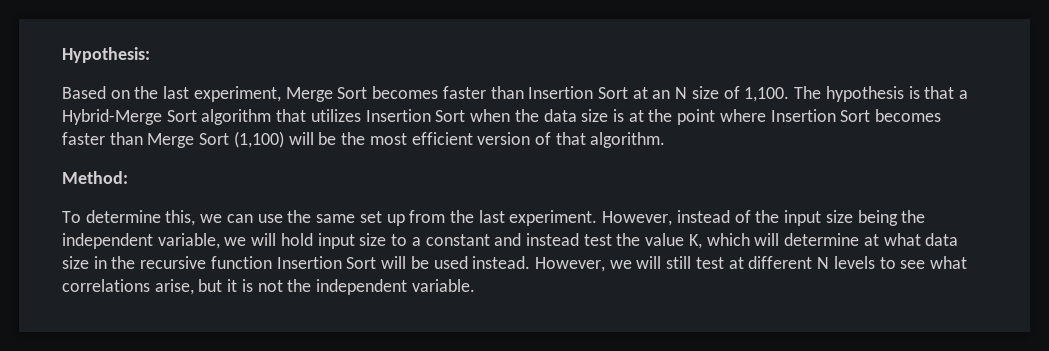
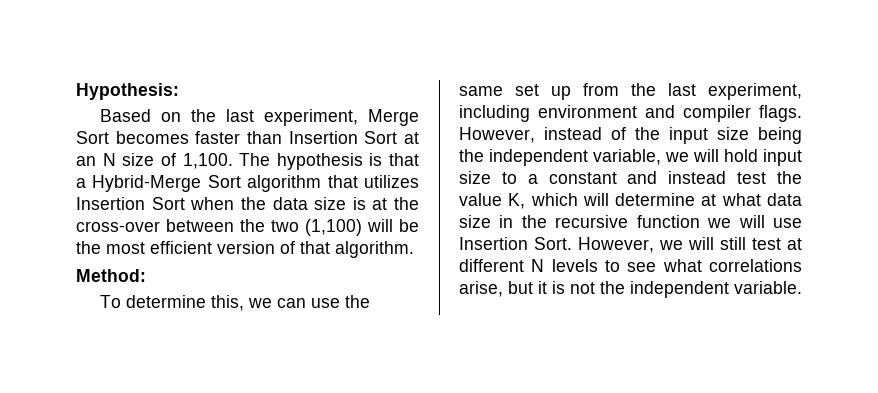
- The hypothesis is that a Hybrid-Merge Sort algorithm that utilizes Insertion Sort when the data size is at the point where Insertion Sort becomes faster than Merge Sort (1,100) will be the most efficient version of that algorithm.
+ The hypothesis is that a Hybrid-Merge Sort algorithm that utilizes Insertion Sort when the data size is at the cross-over between the two (1,100) will be the most efficient version of that algorithm.
- To determine this, we can use the same set up from the last experiment.
+ To determine this, we can use the same set up from the last experiment, including environment and compiler flags.
- However, instead of the input size being the independent variable, we will hold input size to a constant and instead test the value K, which will determine at what data size in the recursive function Insertion Sort will be used instead.
+ However, instead of the input size being the independent variable, we will hold input size to a constant and instead test the value K, which will determine at what data size in the recursive function we will use Insertion Sort.

